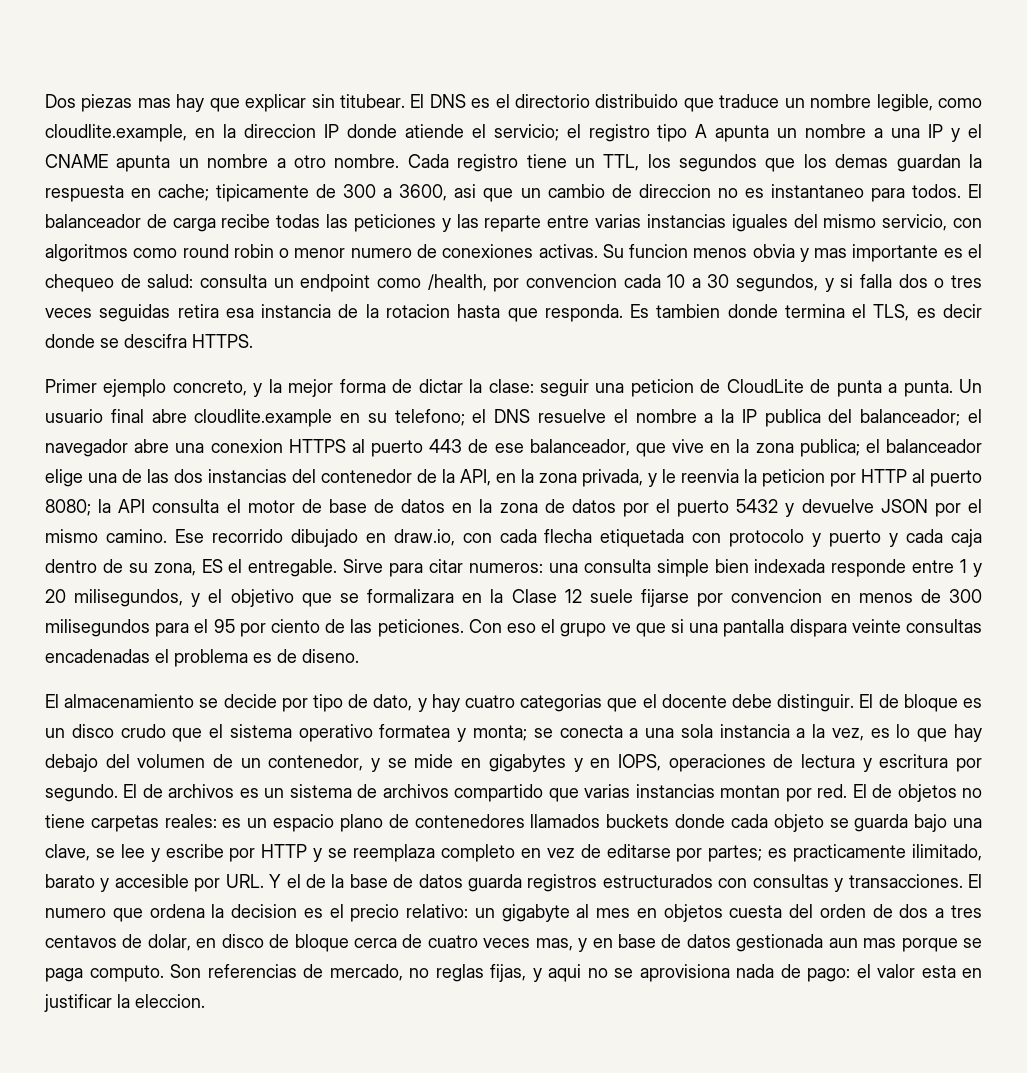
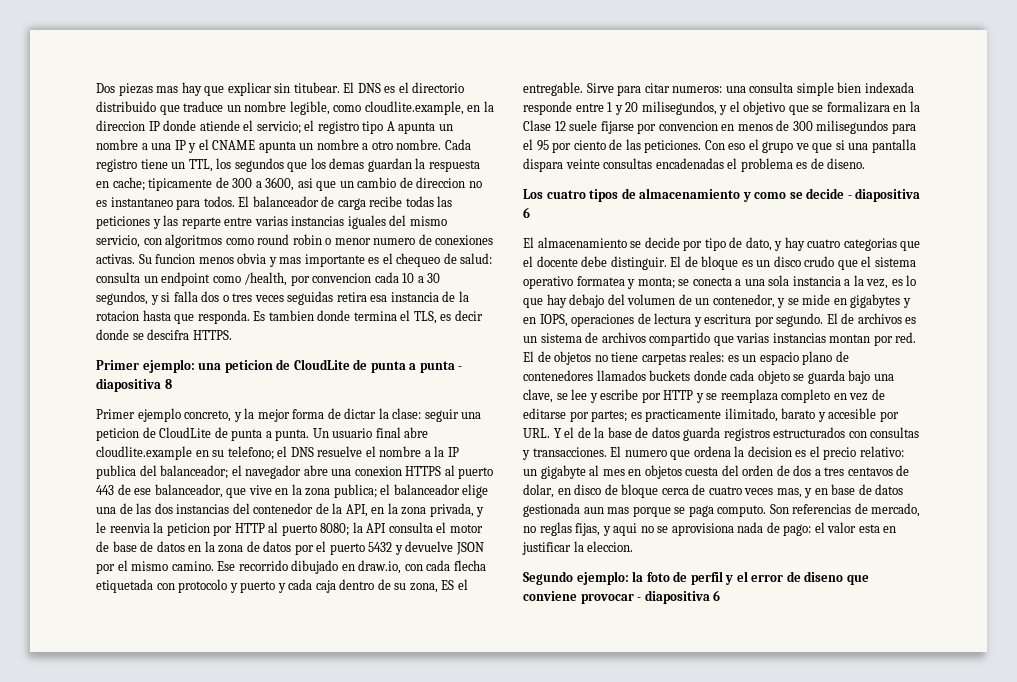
+ Primer ejemplo: una peticion de CloudLite de punta a punta - diapositiva 8
+ Los cuatro tipos de almacenamiento y como se decide - diapositiva 6
+ Segundo ejemplo: la foto de perfil y el error de diseno que conviene provocar - diapositiva 6

